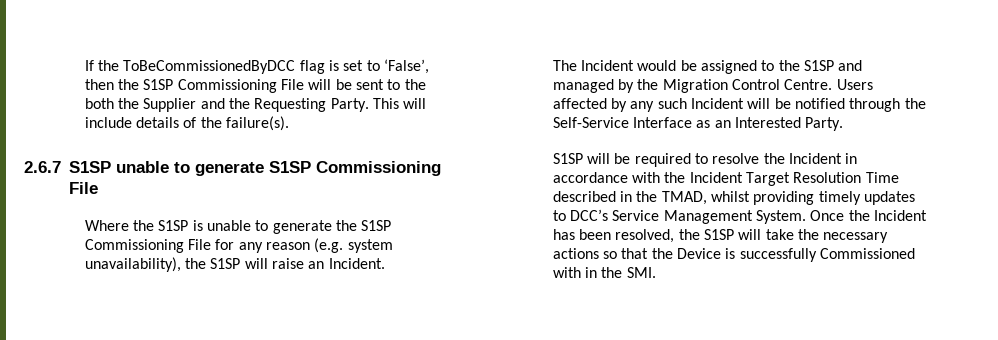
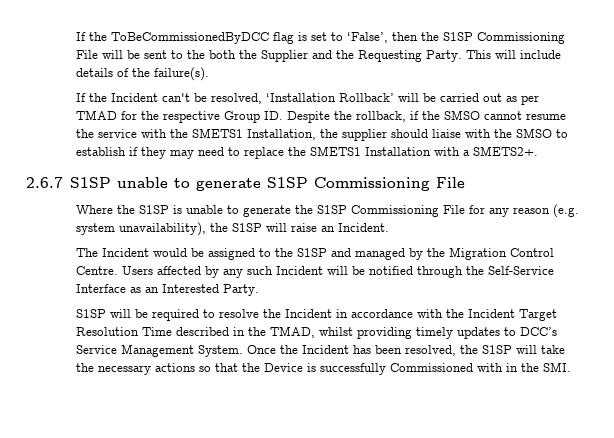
+ If the Incident can't be resolved, ‘Installation Rollback’ will be carried out as per TMAD for the respective Group ID. Despite the rollback, if the SMSO cannot resume the service with the SMETS1 Installation, the supplier should liaise with the SMSO to establish if they may need to replace the SMETS1 Installation with a SMETS2+.

